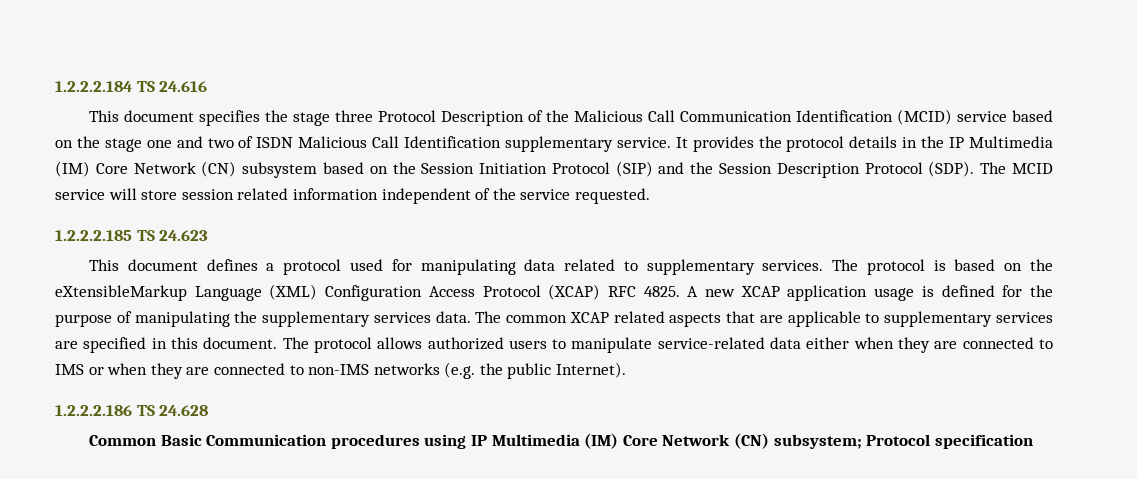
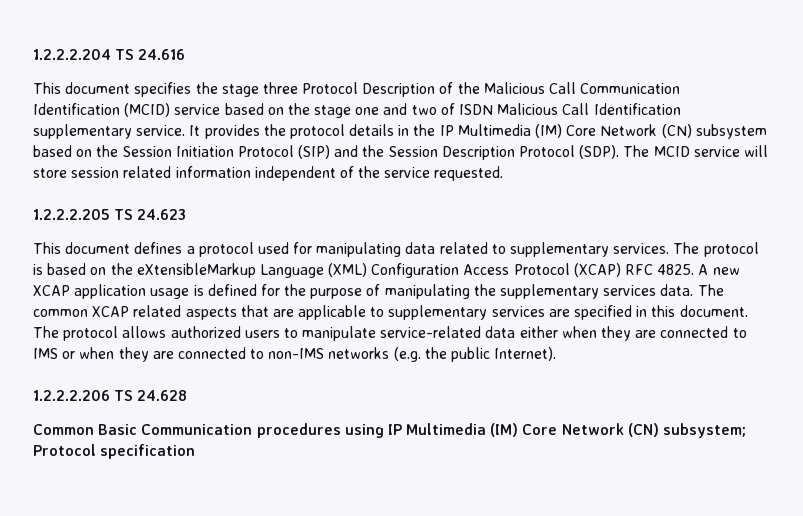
- 1.2.2.2.184 TS 24.616
+ 1.2.2.2.204 TS 24.616
- 1.2.2.2.185 TS 24.623
+ 1.2.2.2.205 TS 24.623
- 1.2.2.2.186 TS 24.628
+ 1.2.2.2.206 TS 24.628

